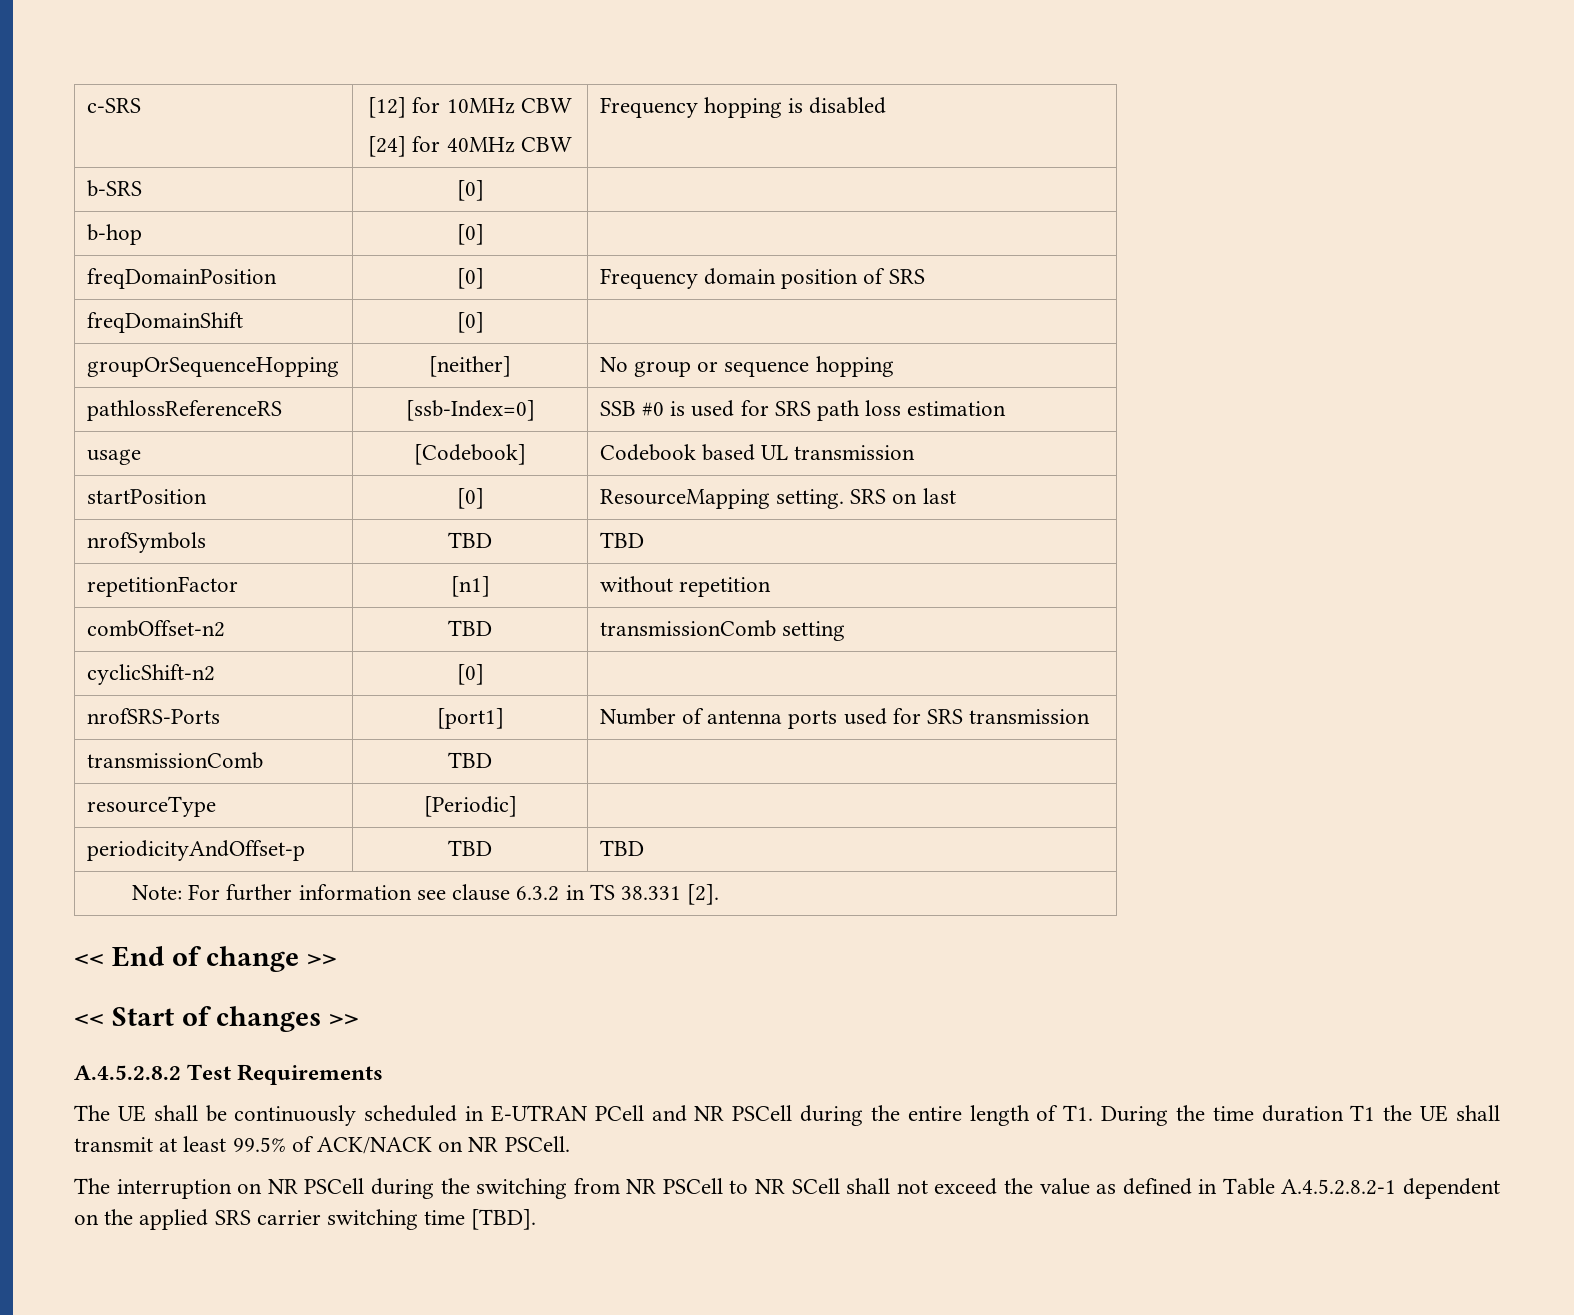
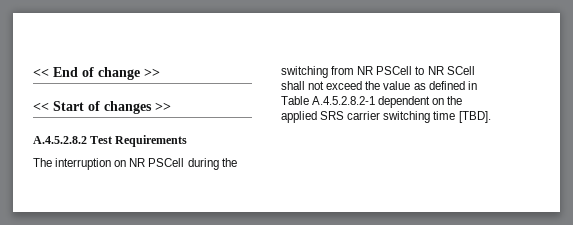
- c-SRS | [12] for 10MHz CBW
- [24] for 40MHz CBW | Frequency hopping is disabled
- b-SRS | [0] |
- b-hop | [0] |
- freqDomainPosition | [0] | Frequency domain position of SRS
- freqDomainShift | [0] |
- groupOrSequenceHopping | [neither] | No group or sequence hopping
- pathlossReferenceRS | [ssb-Index=0] | SSB #0 is used for SRS path loss estimation
- usage | [Codebook] | Codebook based UL transmission
- startPosition | [0] | ResourceMapping setting. SRS on last
- nrofSymbols | TBD | TBD
- repetitionFactor | [n1] | without repetition
- combOffset-n2 | TBD | transmissionComb setting
- cyclicShift-n2 | [0] |
- nrofSRS-Ports | [port1] | Number of antenna ports used for SRS transmission
- transmissionComb | TBD |
- resourceType | [Periodic] |
- periodicityAndOffset-p | TBD | TBD
- Note: For further information see clause 6.3.2 in TS 38.331 [2].
- The UE shall be continuously scheduled in E-UTRAN PCell and NR PSCell during the entire length of T1. During the time duration T1 the UE shall transmit at least 99.5% of ACK/NACK on NR PSCell.

